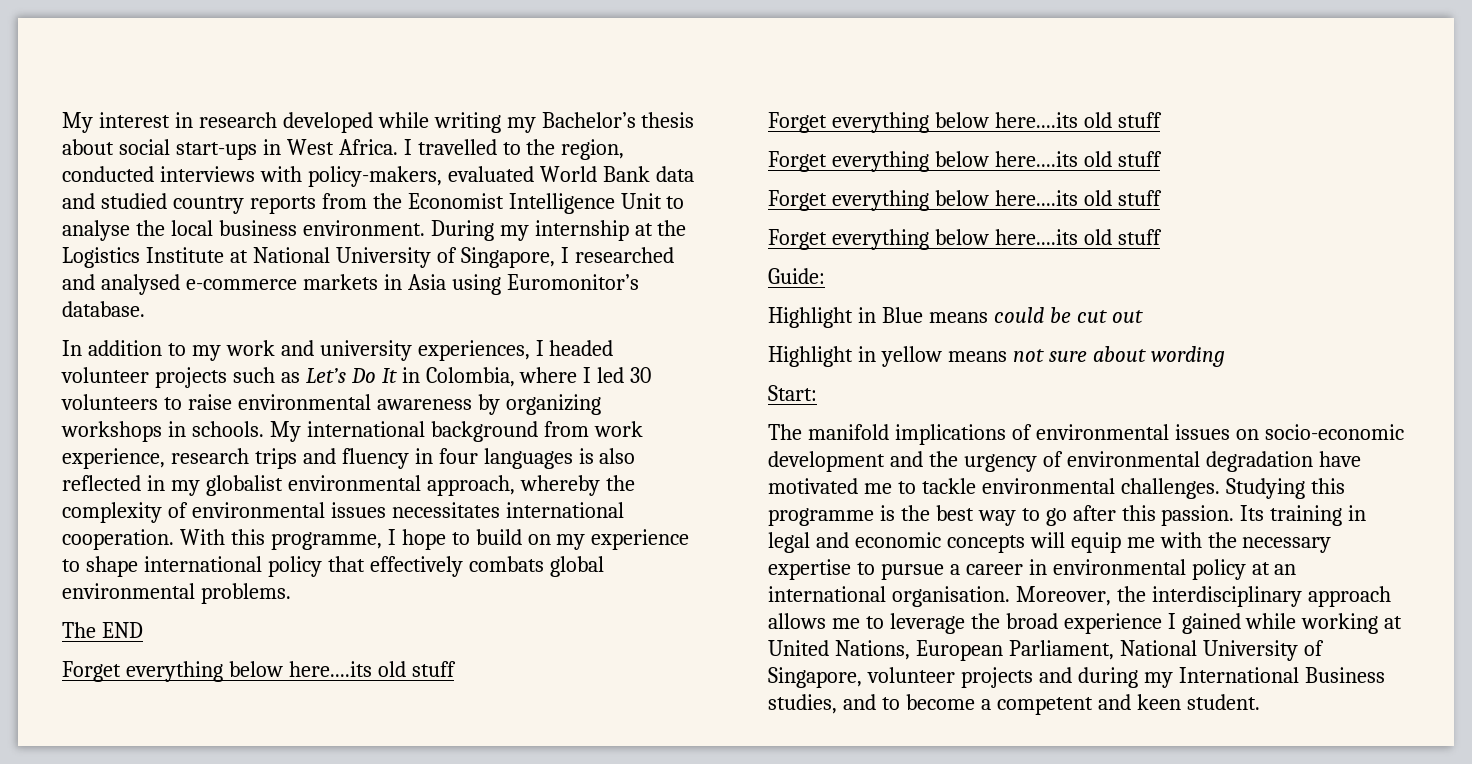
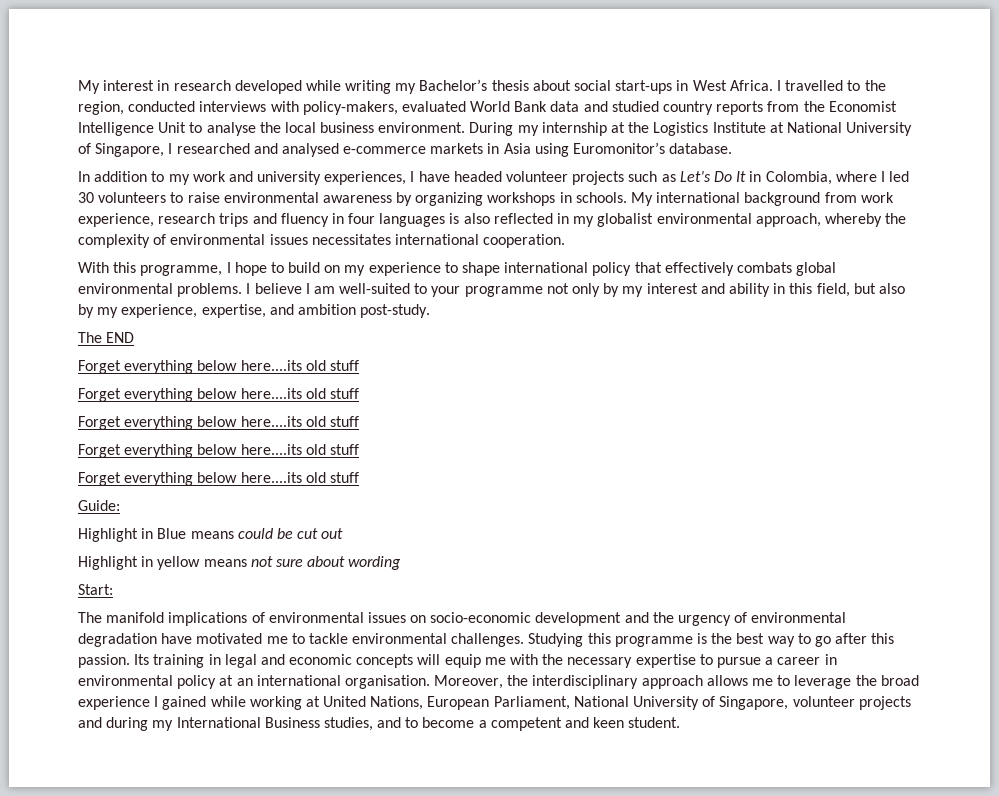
- In addition to my work and university experiences, I headed volunteer projects such as Let’s Do It in Colombia, where I led 30 volunteers to raise environmental awareness by organizing workshops in schools.
+ In addition to my work and university experiences, I have headed volunteer projects such as Let’s Do It in Colombia, where I led 30 volunteers to raise environmental awareness by organizing workshops in schools.
- My international background from work experience, research trips and fluency in four languages is also reflected in my globalist environmental approach, whereby the complexity of environmental issues necessitates international cooperation. With this programme, I hope to build on my experience to shape international policy that effectively combats global environmental problems.
+ My international background from work experience, research trips and fluency in four languages is also reflected in my globalist environmental approach, whereby the complexity of environmental issues necessitates international cooperation.
+ With this programme, I hope to build on my experience to shape international policy that effectively combats global environmental problems. I believe I am well-suited to your programme not only by my interest and ability in this field, but also by my experience, expertise, and ambition post-study.

